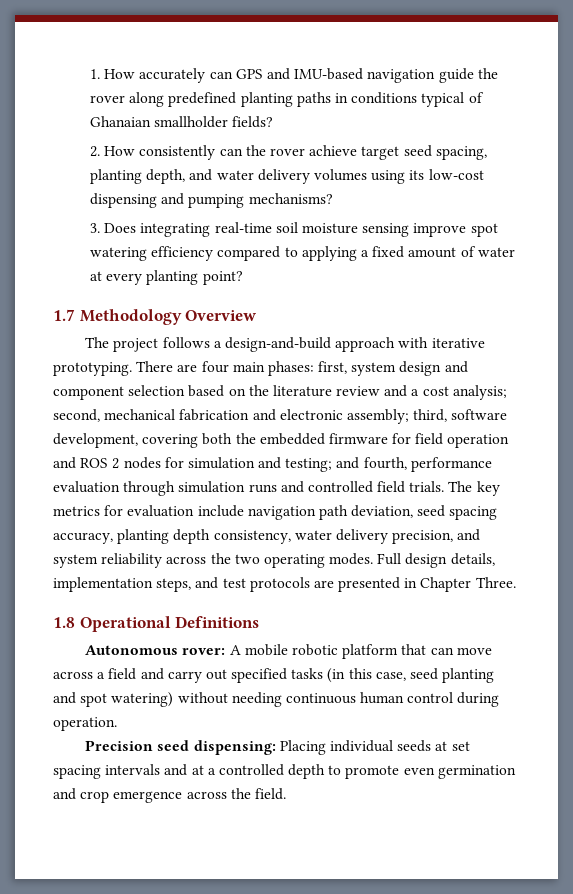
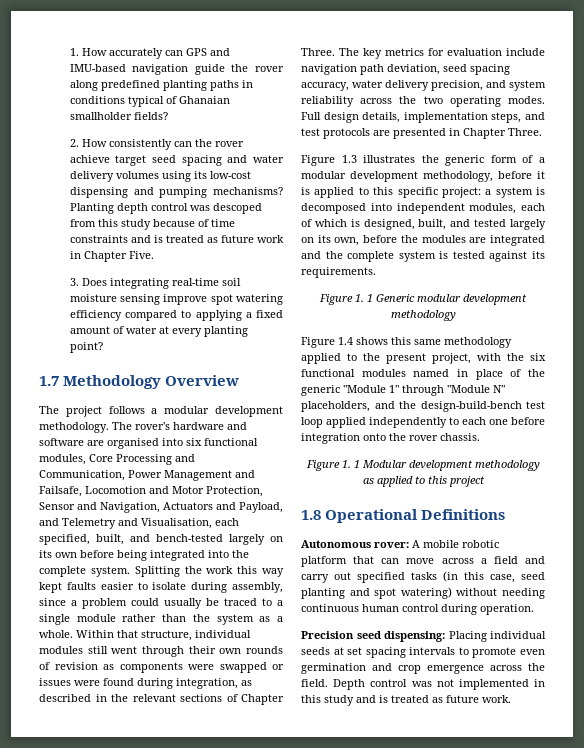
- 2. How consistently can the rover achieve target seed spacing, planting depth, and water delivery volumes using its low-cost dispensing and pumping mechanisms?
+ 2. How consistently can the rover achieve target seed spacing and water delivery volumes using its low-cost dispensing and pumping mechanisms? Planting depth control was descoped from this study because of time constraints and is treated as future work in Chapter Five.
- The project follows a design-and-build approach with iterative prototyping. There are four main phases: first, system design and component selection based on the literature review and a cost analysis; second, mechanical fabrication and electronic assembly; third, software development, covering both the embedded firmware for field operation and ROS 2 nodes for simulation and testing; and fourth, performance evaluation through simulation runs and controlled field trials.
+ The project follows a modular development methodology. The rover's hardware and software are organised into six functional modules, Core Processing and Communication, Power Management and Failsafe, Locomotion and Motor Protection, Sensor and Navigation, Actuators and Payload, and Telemetry and Visualisation, each specified, built, and bench-tested largely on its own before being integrated into the complete system. Splitting the work this way kept faults easier to isolate during assembly, since a problem could usually be traced to a single module rather than the system as a whole. Within that structure, individual modules still went through their own rounds of revision as components were swapped or issues were found during integration, as described in the relevant sections of Chapter Three.
- The key metrics for evaluation include navigation path deviation, seed spacing accuracy, planting depth consistency, water delivery precision, and system reliability across the two operating modes.
+ The key metrics for evaluation include navigation path deviation, seed spacing accuracy, water delivery precision, and system reliability across the two operating modes.
+ Figure 1.3 illustrates the generic form of a modular development methodology, before it is applied to this specific project: a system is decomposed into independent modules, each of which is designed, built, and tested largely on its own, before the modules are integrated and the complete system is tested against its requirements.
+ Figure 1. 1 Generic modular development methodology
+ Figure 1.4 shows this same methodology applied to the present project, with the six functional modules named in place of the generic "Module 1" through "Module N" placeholders, and the design-build-bench test loop applied independently to each one before integration onto the rover chassis.
+ Figure 1. 1 Modular development methodology as applied to this project
- Precision seed dispensing: Placing individual seeds at set spacing intervals and at a controlled depth to promote even germination and crop emergence across the field.
+ Precision seed dispensing: Placing individual seeds at set spacing intervals to promote even germination and crop emergence across the field.
+ Depth control was not implemented in this study and is treated as future work.

